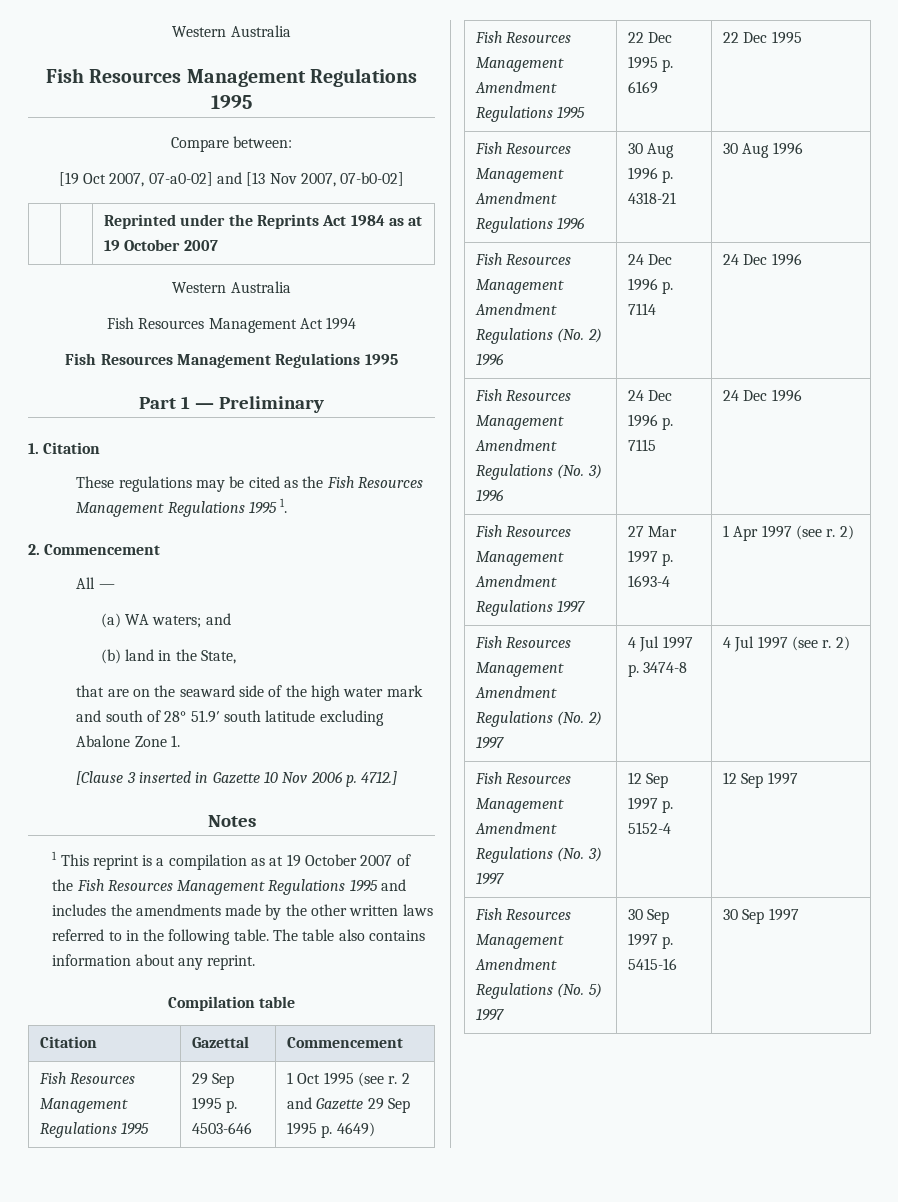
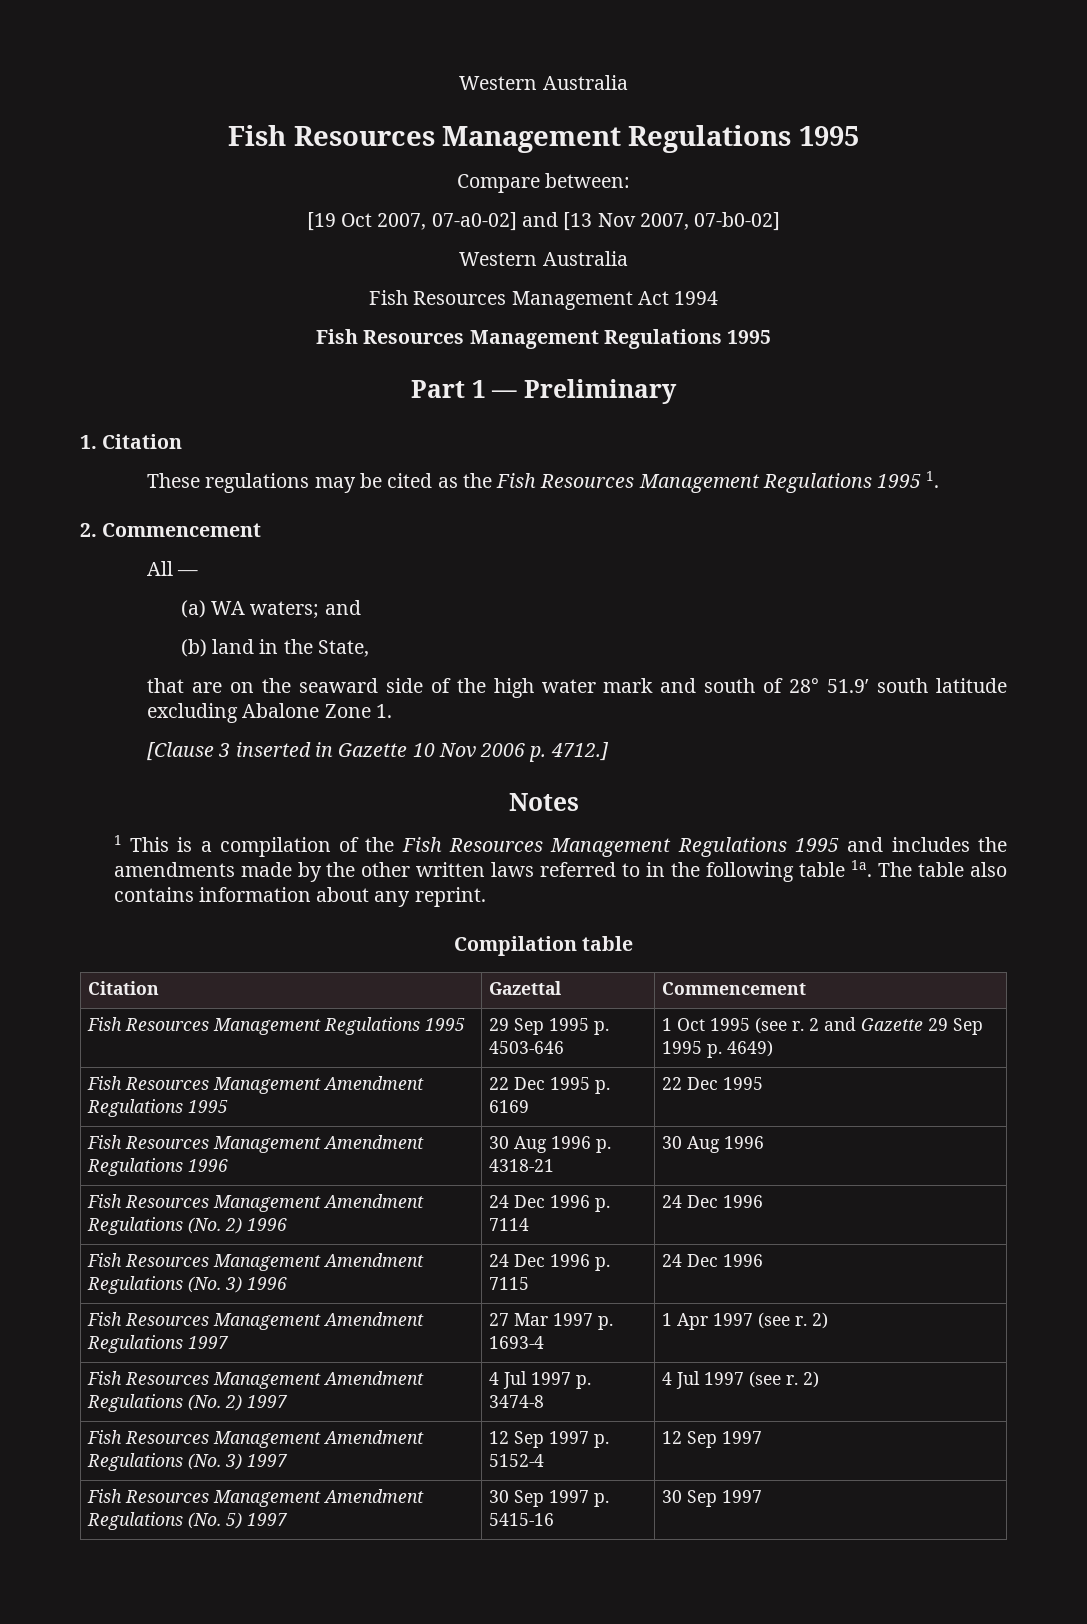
- | | Reprinted under the Reprints Act 1984 as at 19 October 2007
- 1 This reprint is a compilation as at 19 October 2007 of the Fish Resources Management Regulations 1995 and includes the amendments made by the other written laws referred to in the following table.
+ 1 This is a compilation of the Fish Resources Management Regulations 1995 and includes the amendments made by the other written laws referred to in the following table 1a.

